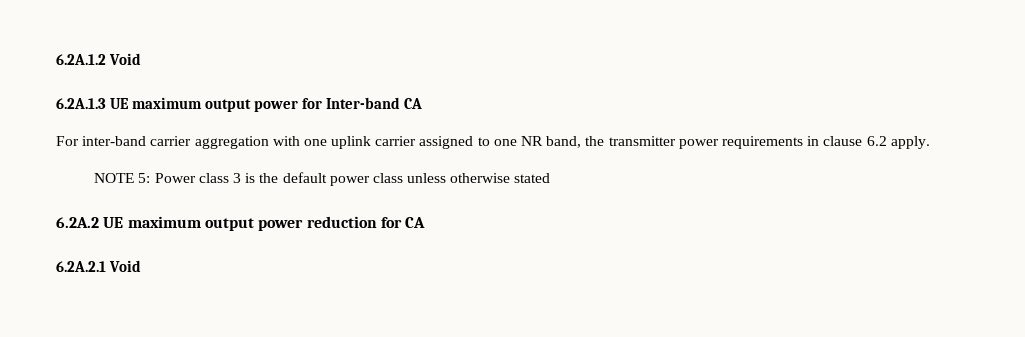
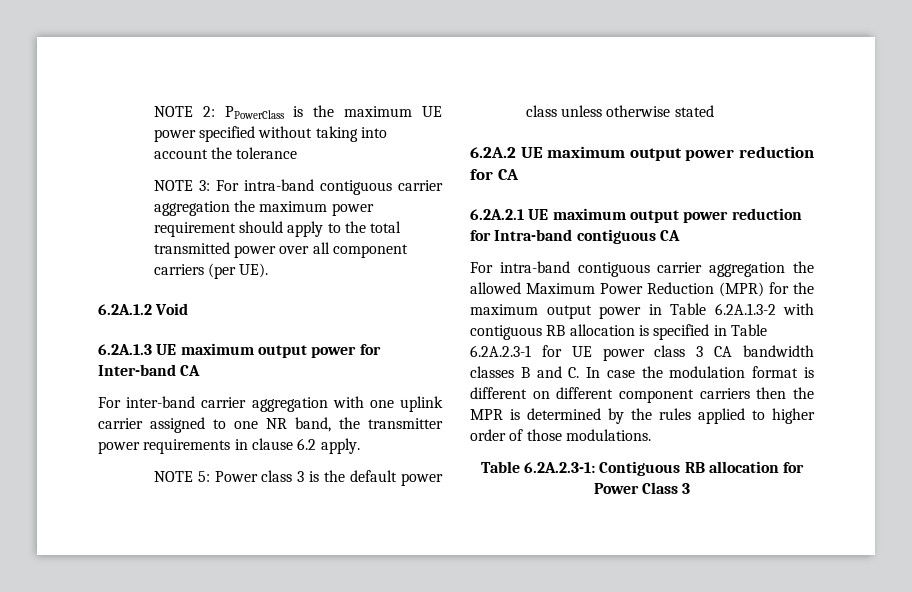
+ NOTE 2: PPowerClass is the maximum UE power specified without taking into account the tolerance
+ NOTE 3: For intra-band contiguous carrier aggregation the maximum power requirement should apply to the total transmitted power over all component carriers (per UE).
- 6.2A.2.1 Void
+ 6.2A.2.1 UE maximum output power reduction for Intra-band contiguous CA
+ For intra-band contiguous carrier aggregation the allowed Maximum Power Reduction (MPR) for the maximum output power in Table 6.2A.1.3-2 with contiguous RB allocation is specified in Table 6.2A.2.3-1 for UE power class 3 CA bandwidth classes B and C. In case the modulation format is different on different component carriers then the MPR is determined by the rules applied to higher order of those modulations.
+ Table 6.2A.2.3-1: Contiguous RB allocation for Power Class 3

